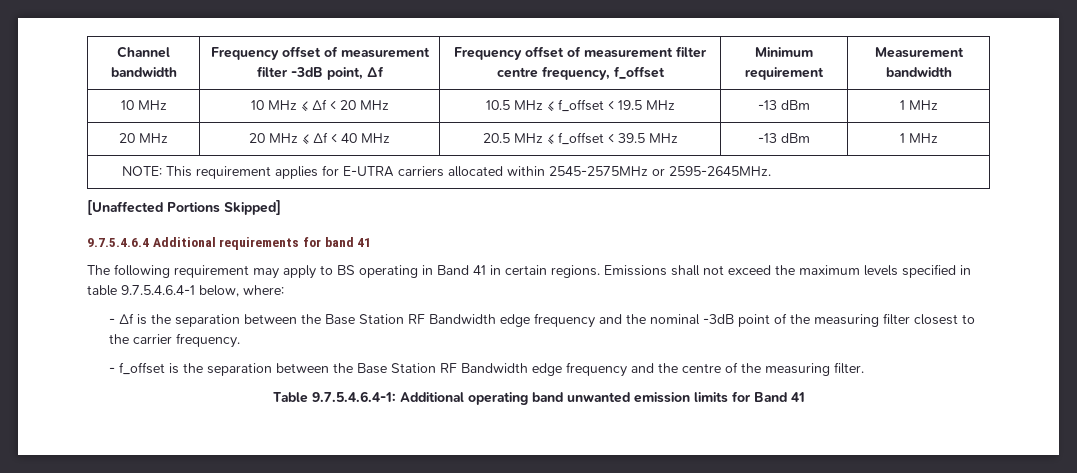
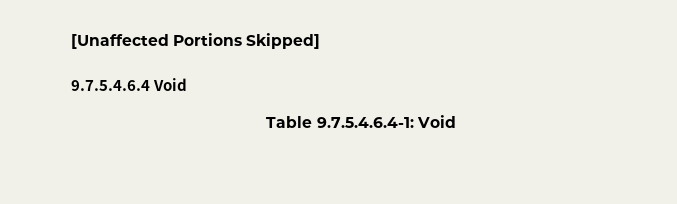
- Channel bandwidth | Frequency offset of measurement filter -3dB point, Δf | Frequency offset of measurement filter centre frequency, f_offset | Minimum requirement | Measurement bandwidth
- 10 MHz | 10 MHz ≤ Δf < 20 MHz | 10.5 MHz ≤ f_offset < 19.5 MHz | -13 dBm | 1 MHz
- 20 MHz | 20 MHz ≤ Δf < 40 MHz | 20.5 MHz ≤ f_offset < 39.5 MHz | -13 dBm | 1 MHz
- NOTE: This requirement applies for E-UTRA carriers allocated within 2545-2575MHz or 2595-2645MHz.
  [Unaffected Portions Skipped]
- 9.7.5.4.6.4 Additional requirements for band 41
- The following requirement may apply to BS operating in Band 41 in certain regions. Emissions shall not exceed the maximum levels specified in table 9.7.5.4.6.4-1 below, where:
- - Δf is the separation between the Base Station RF Bandwidth edge frequency and the nominal -3dB point of the measuring filter closest to the carrier frequency.
- - f_offset is the separation between the Base Station RF Bandwidth edge frequency and the centre of the measuring filter.
- Table 9.7.5.4.6.4-1: Additional operating band unwanted emission limits for Band 41
+ 9.7.5.4.6.4 Void
+ Table 9.7.5.4.6.4-1: Void

